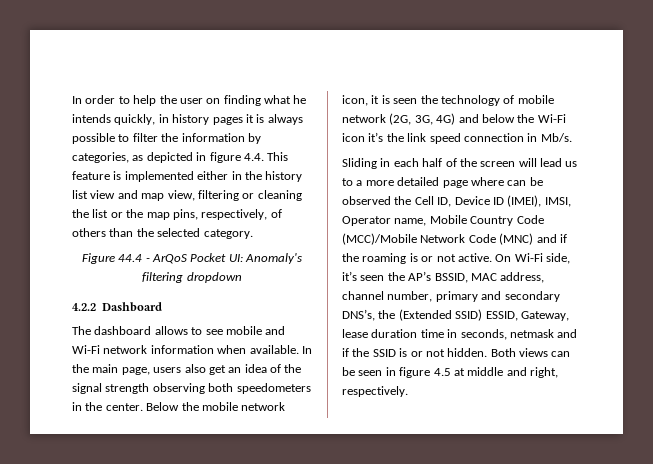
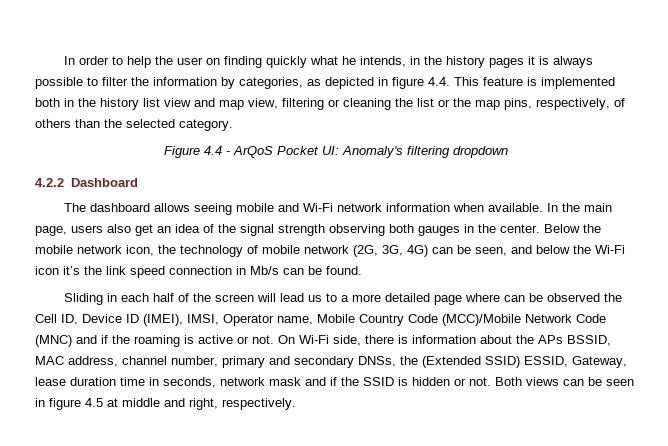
- In order to help the user on finding what he intends quickly, in history pages it is always possible to filter the information by categories, as depicted in figure 4.4. This feature is implemented either in the history list view and map view, filtering or cleaning the list or the map pins, respectively, of others than the selected category.
+ In order to help the user on finding quickly what he intends, in the history pages it is always possible to filter the information by categories, as depicted in figure 4.4. This feature is implemented both in the history list view and map view, filtering or cleaning the list or the map pins, respectively, of others than the selected category.
- Figure 44.4 - ArQoS Pocket UI: Anomaly's filtering dropdown
+ Figure 4.4 - ArQoS Pocket UI: Anomaly's filtering dropdown
- The dashboard allows to see mobile and Wi-Fi network information when available.
+ The dashboard allows seeing mobile and Wi-Fi network information when available.
- In the main page, users also get an idea of the signal strength observing both speedometers in the center.
+ In the main page, users also get an idea of the signal strength observing both gauges in the center.
- Below the mobile network icon, it is seen the technology of mobile network (2G, 3G, 4G) and below the Wi-Fi icon it’s the link speed connection in Mb/s.
+ Below the mobile network icon, the technology of mobile network (2G, 3G, 4G) can be seen, and below the Wi-Fi icon it’s the link speed connection in Mb/s can be found.
- Sliding in each half of the screen will lead us to a more detailed page where can be observed the Cell ID, Device ID (IMEI), IMSI, Operator name, Mobile Country Code (MCC)/Mobile Network Code (MNC) and if the roaming is or not active. On Wi-Fi side, it’s seen the AP’s BSSID, MAC address, channel number, primary and secondary DNS’s, the (Extended SSID) ESSID, Gateway, lease duration time in seconds, netmask and if the SSID is or not hidden.
+ Sliding in each half of the screen will lead us to a more detailed page where can be observed the Cell ID, Device ID (IMEI), IMSI, Operator name, Mobile Country Code (MCC)/Mobile Network Code (MNC) and if the roaming is active or not. On Wi-Fi side, there is information about the APs BSSID, MAC address, channel number, primary and secondary DNSs, the (Extended SSID) ESSID, Gateway, lease duration time in seconds, network mask and if the SSID is hidden or not.

